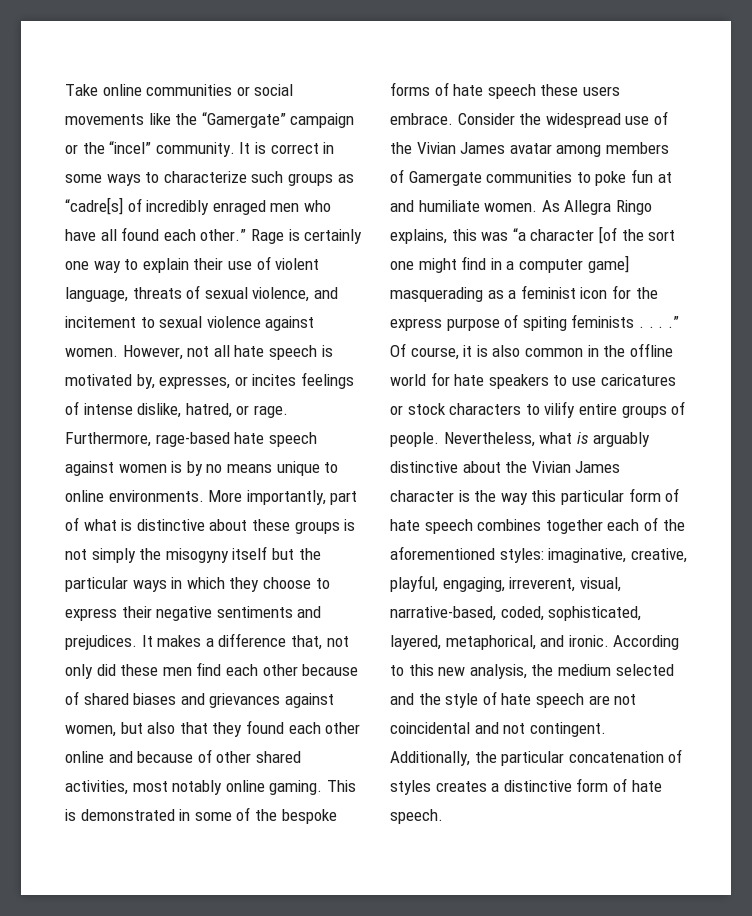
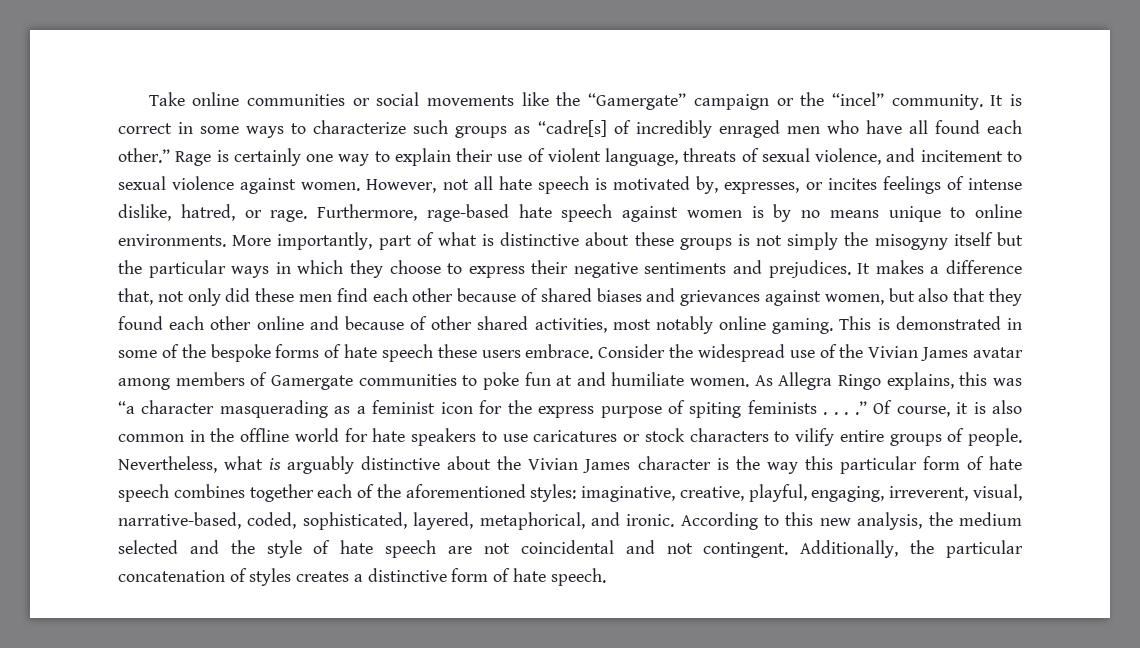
- As Allegra Ringo explains, this was “a character [of the sort one might find in a computer game] masquerading as a feminist icon for the express purpose of spiting feminists . . . .”
+ As Allegra Ringo explains, this was “a character masquerading as a feminist icon for the express purpose of spiting feminists . . . .”

